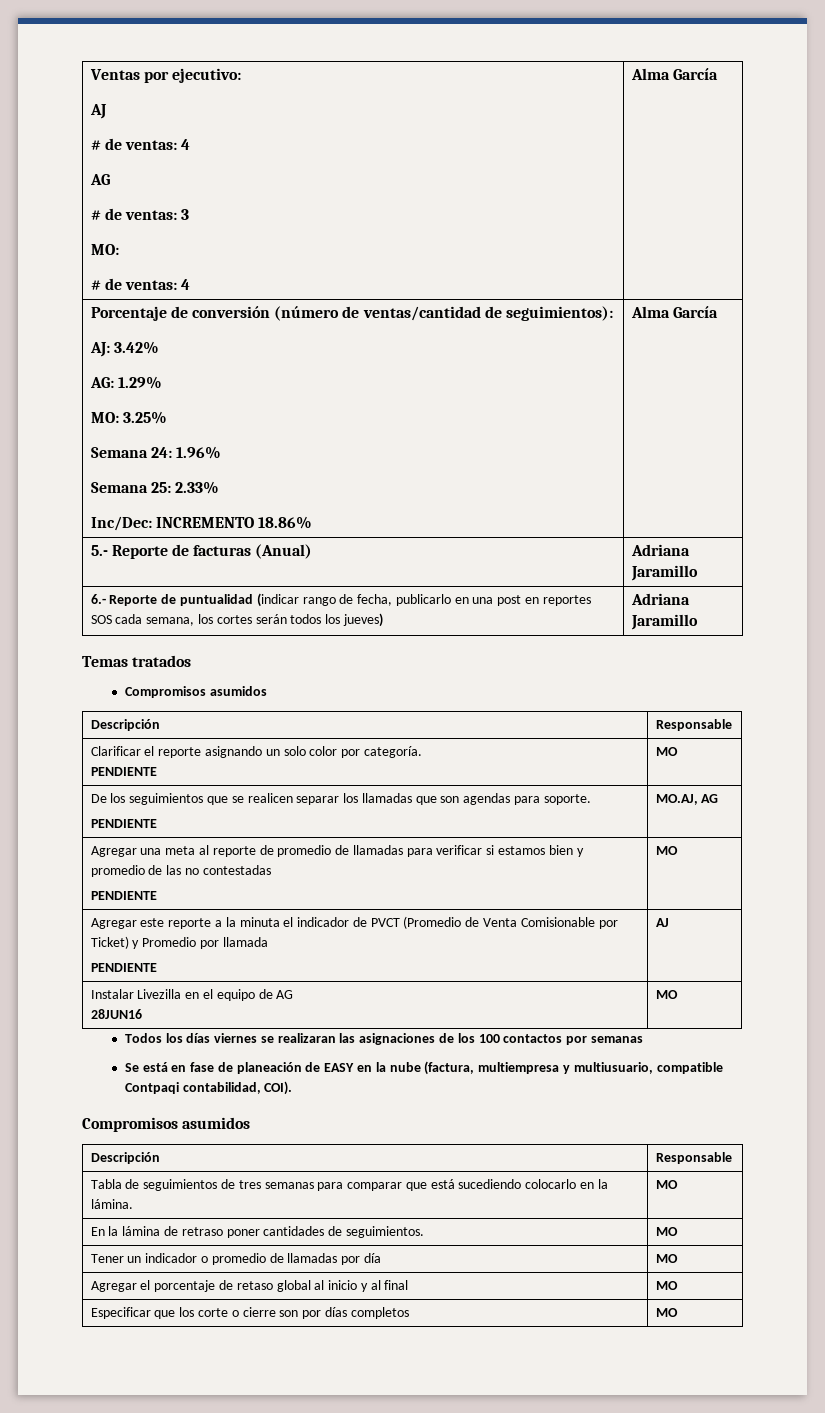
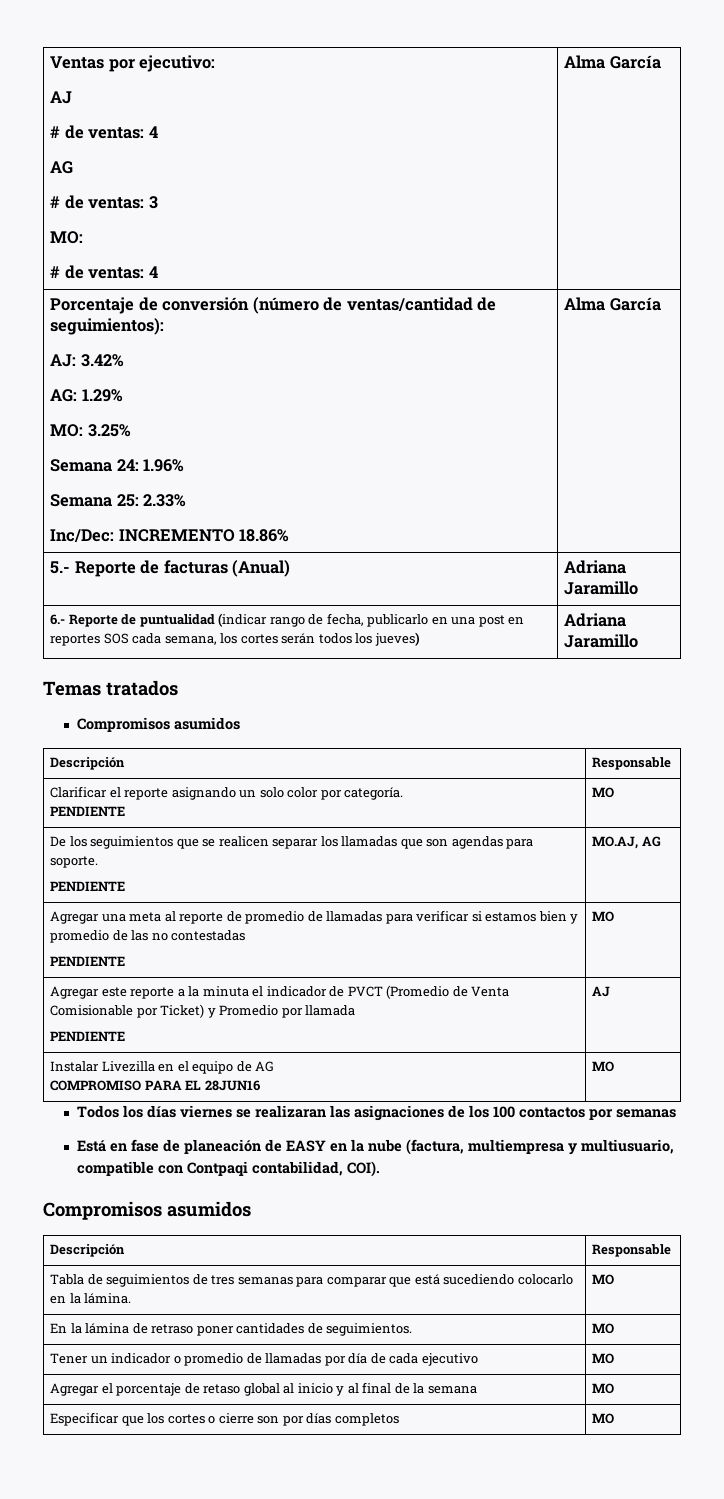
  Instalar Livezilla en el equipo de AG
- 28JUN16 | MO
+ COMPROMISO PARA EL 28JUN16 | MO
- Se está en fase de planeación de EASY en la nube (factura, multiempresa y multiusuario, compatible Contpaqi contabilidad, COI).
+ Está en fase de planeación de EASY en la nube (factura, multiempresa y multiusuario, compatible con Contpaqi contabilidad, COI).
- Tener un indicador o promedio de llamadas por día | MO
+ Tener un indicador o promedio de llamadas por día de cada ejecutivo | MO
- Agregar el porcentaje de retaso global al inicio y al final | MO
+ Agregar el porcentaje de retaso global al inicio y al final de la semana | MO
- Especificar que los corte o cierre son por días completos | MO
+ Especificar que los cortes o cierre son por días completos | MO

